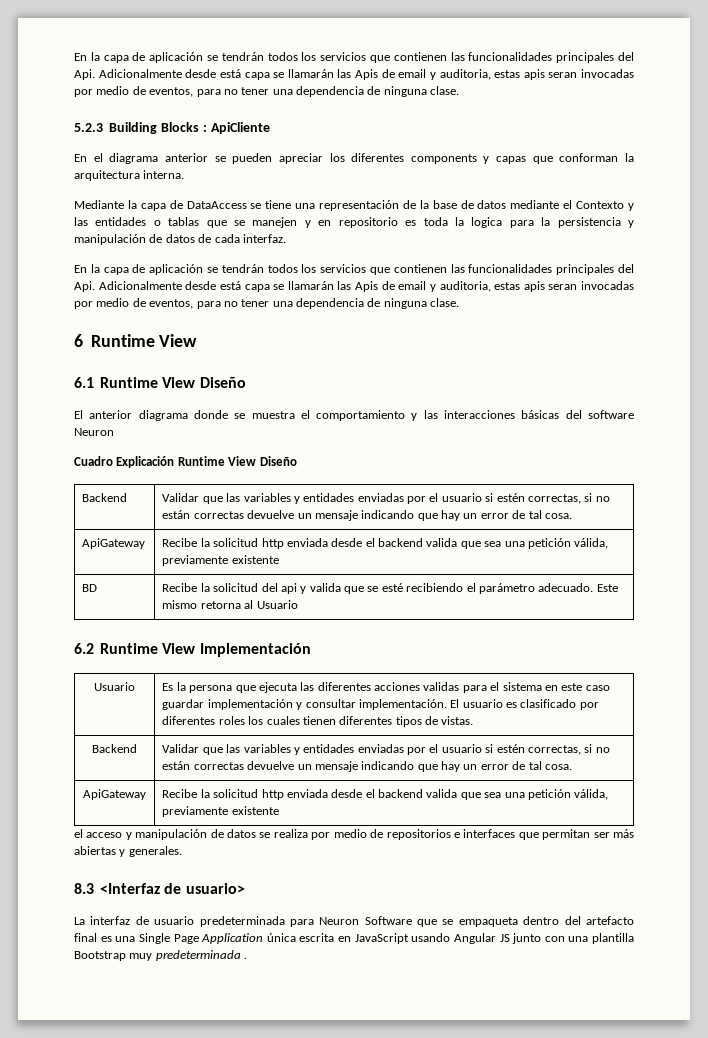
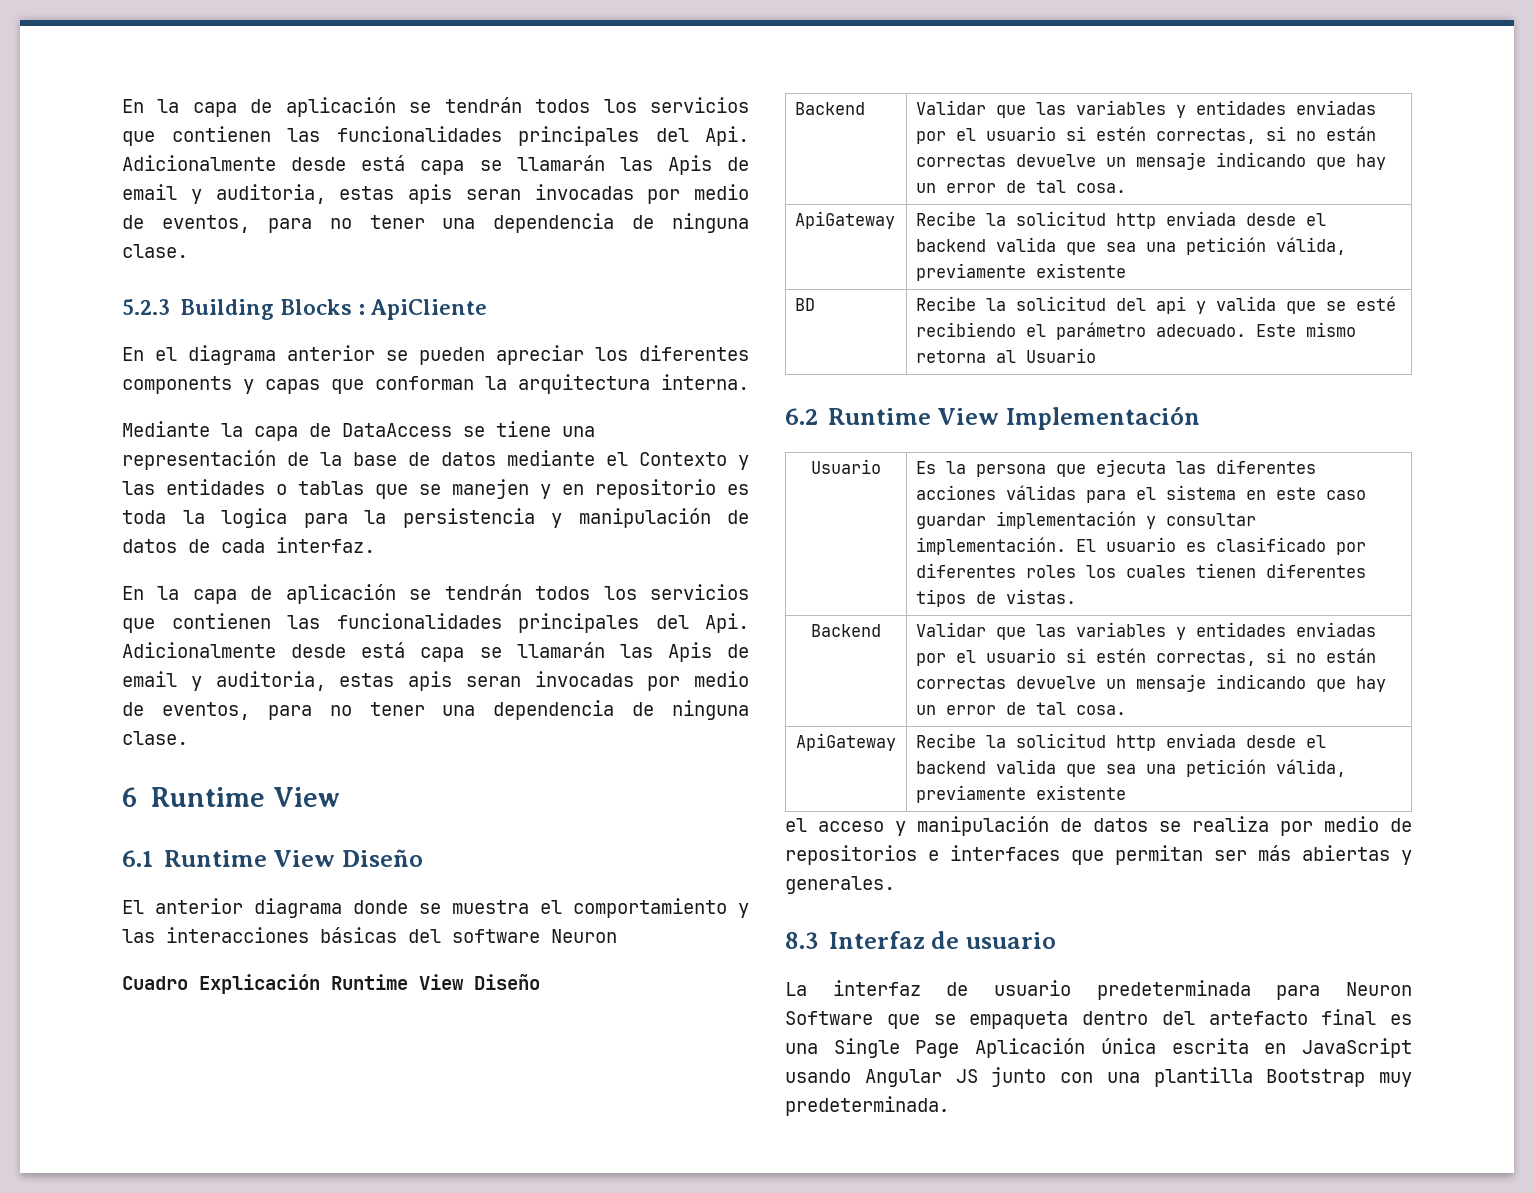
- Usuario | Es la persona que ejecuta las diferentes acciones validas para el sistema en este caso guardar implementación y consultar implementación. El usuario es clasificado por diferentes roles los cuales tienen diferentes tipos de vistas.
+ Usuario | Es la persona que ejecuta las diferentes acciones válidas para el sistema en este caso guardar implementación y consultar implementación. El usuario es clasificado por diferentes roles los cuales tienen diferentes tipos de vistas.
- 8.3 <Interfaz de usuario>
+ 8.3 Interfaz de usuario
- La interfaz de usuario predeterminada para Neuron Software que se empaqueta dentro del artefacto final es una Single Page Application única escrita en JavaScript usando Angular JS junto con una plantilla Bootstrap muy predeterminada .
+ La interfaz de usuario predeterminada para Neuron Software que se empaqueta dentro del artefacto final es una Single Page Aplicación única escrita en JavaScript usando Angular JS junto con una plantilla Bootstrap muy predeterminada.

